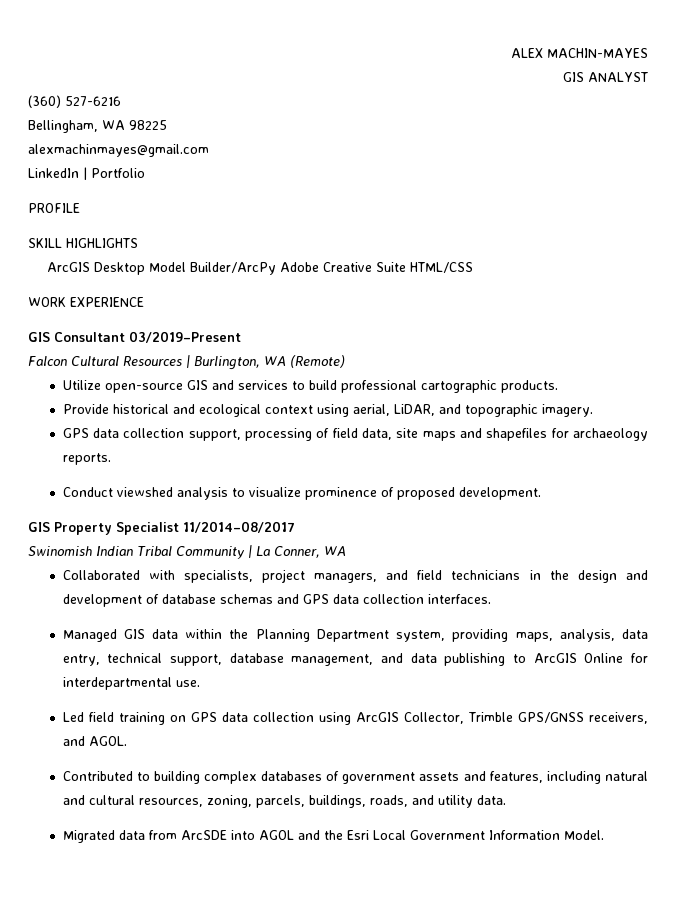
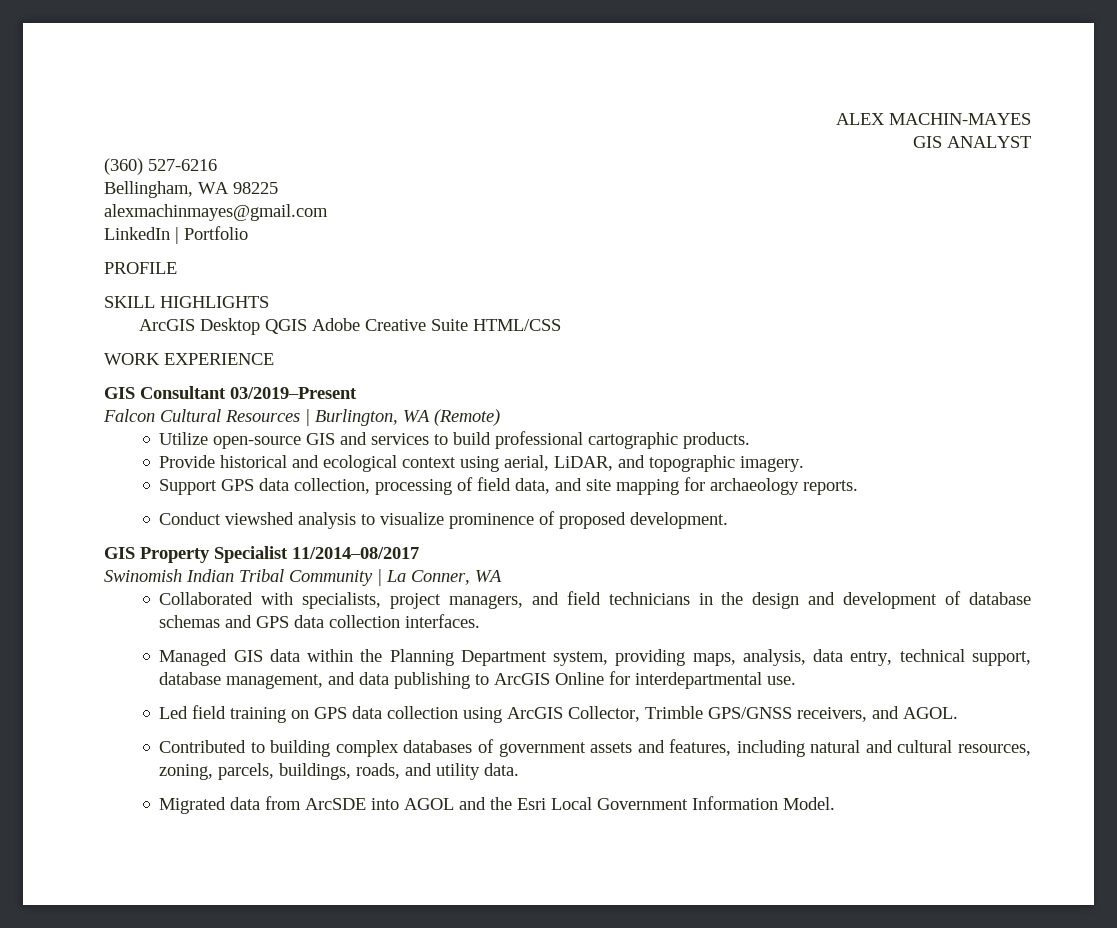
- ArcGIS Desktop Model Builder/ArcPy Adobe Creative Suite HTML/CSS
+ ArcGIS Desktop QGIS Adobe Creative Suite HTML/CSS
- GPS data collection support, processing of field data, site maps and shapefiles for archaeology reports.
+ Support GPS data collection, processing of field data, and site mapping for archaeology reports.

